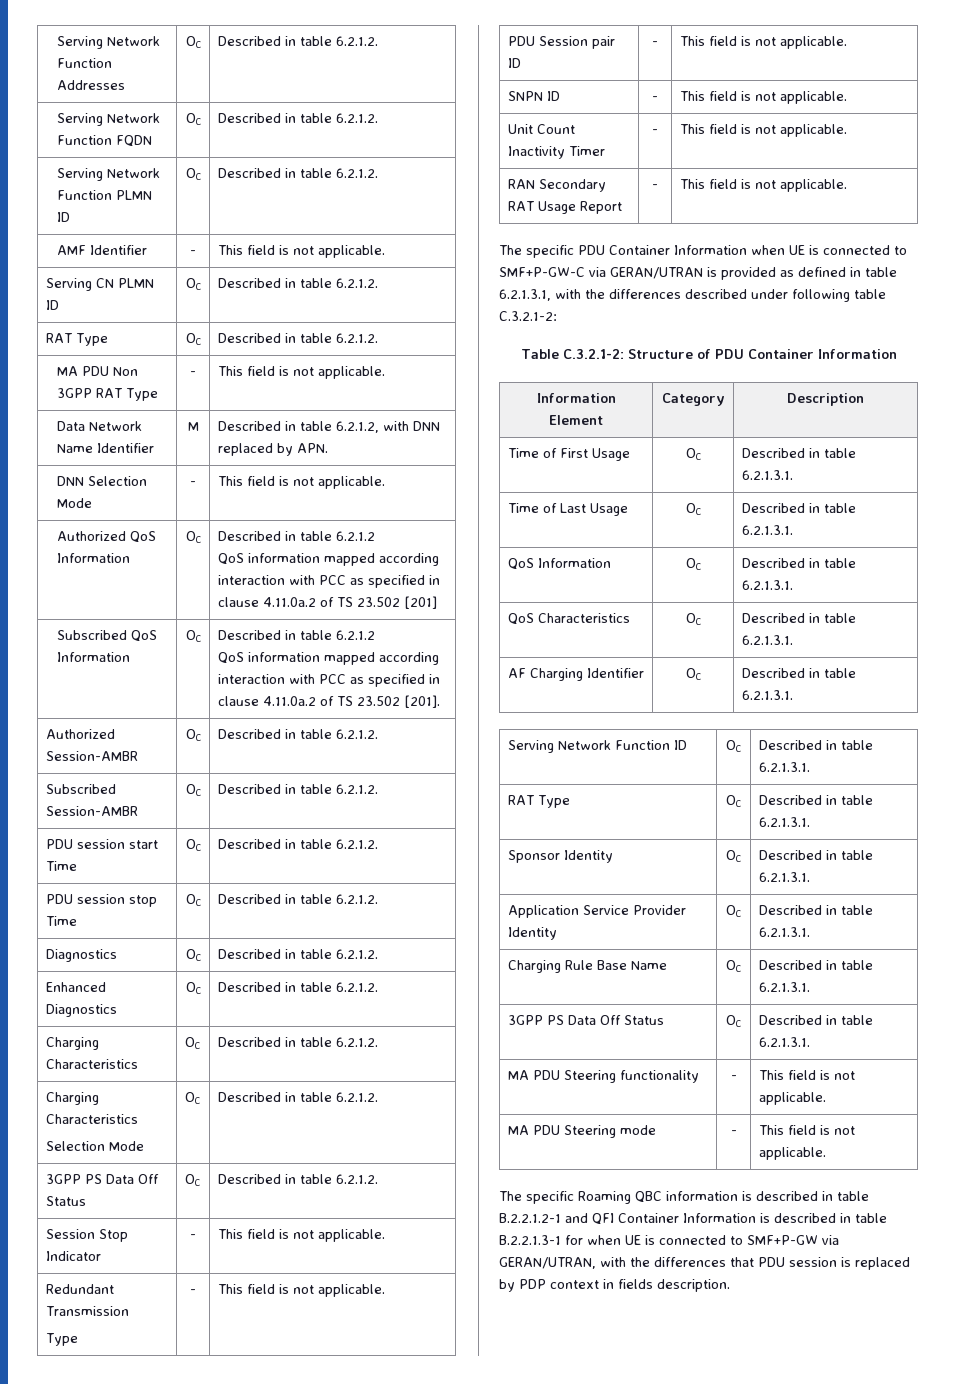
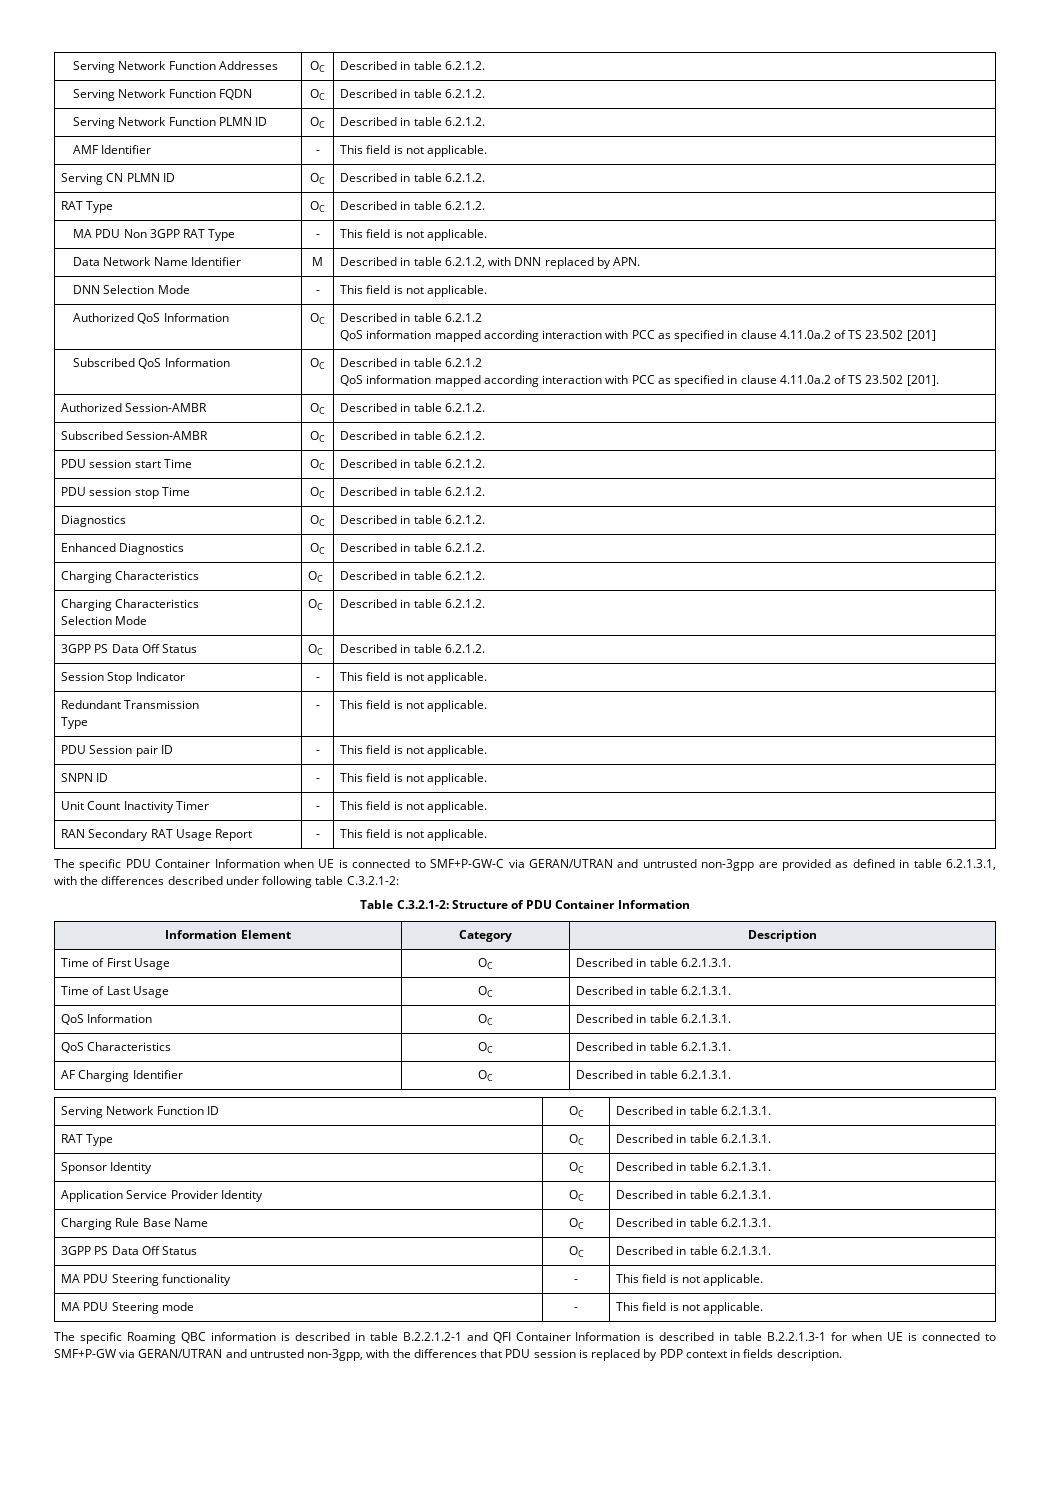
- The specific PDU Container Information when UE is connected to SMF+P-GW-C via GERAN/UTRAN is provided as defined in table 6.2.1.3.1, with the differences described under following table C.3.2.1-2:
+ The specific PDU Container Information when UE is connected to SMF+P-GW-C via GERAN/UTRAN and untrusted non-3gpp are provided as defined in table 6.2.1.3.1, with the differences described under following table C.3.2.1-2:
- The specific Roaming QBC information is described in table B.2.2.1.2-1 and QFI Container Information is described in table B.2.2.1.3-1 for when UE is connected to SMF+P-GW via GERAN/UTRAN, with the differences that PDU session is replaced by PDP context in fields description.
+ The specific Roaming QBC information is described in table B.2.2.1.2-1 and QFI Container Information is described in table B.2.2.1.3-1 for when UE is connected to SMF+P-GW via GERAN/UTRAN and untrusted non-3gpp, with the differences that PDU session is replaced by PDP context in fields description.

